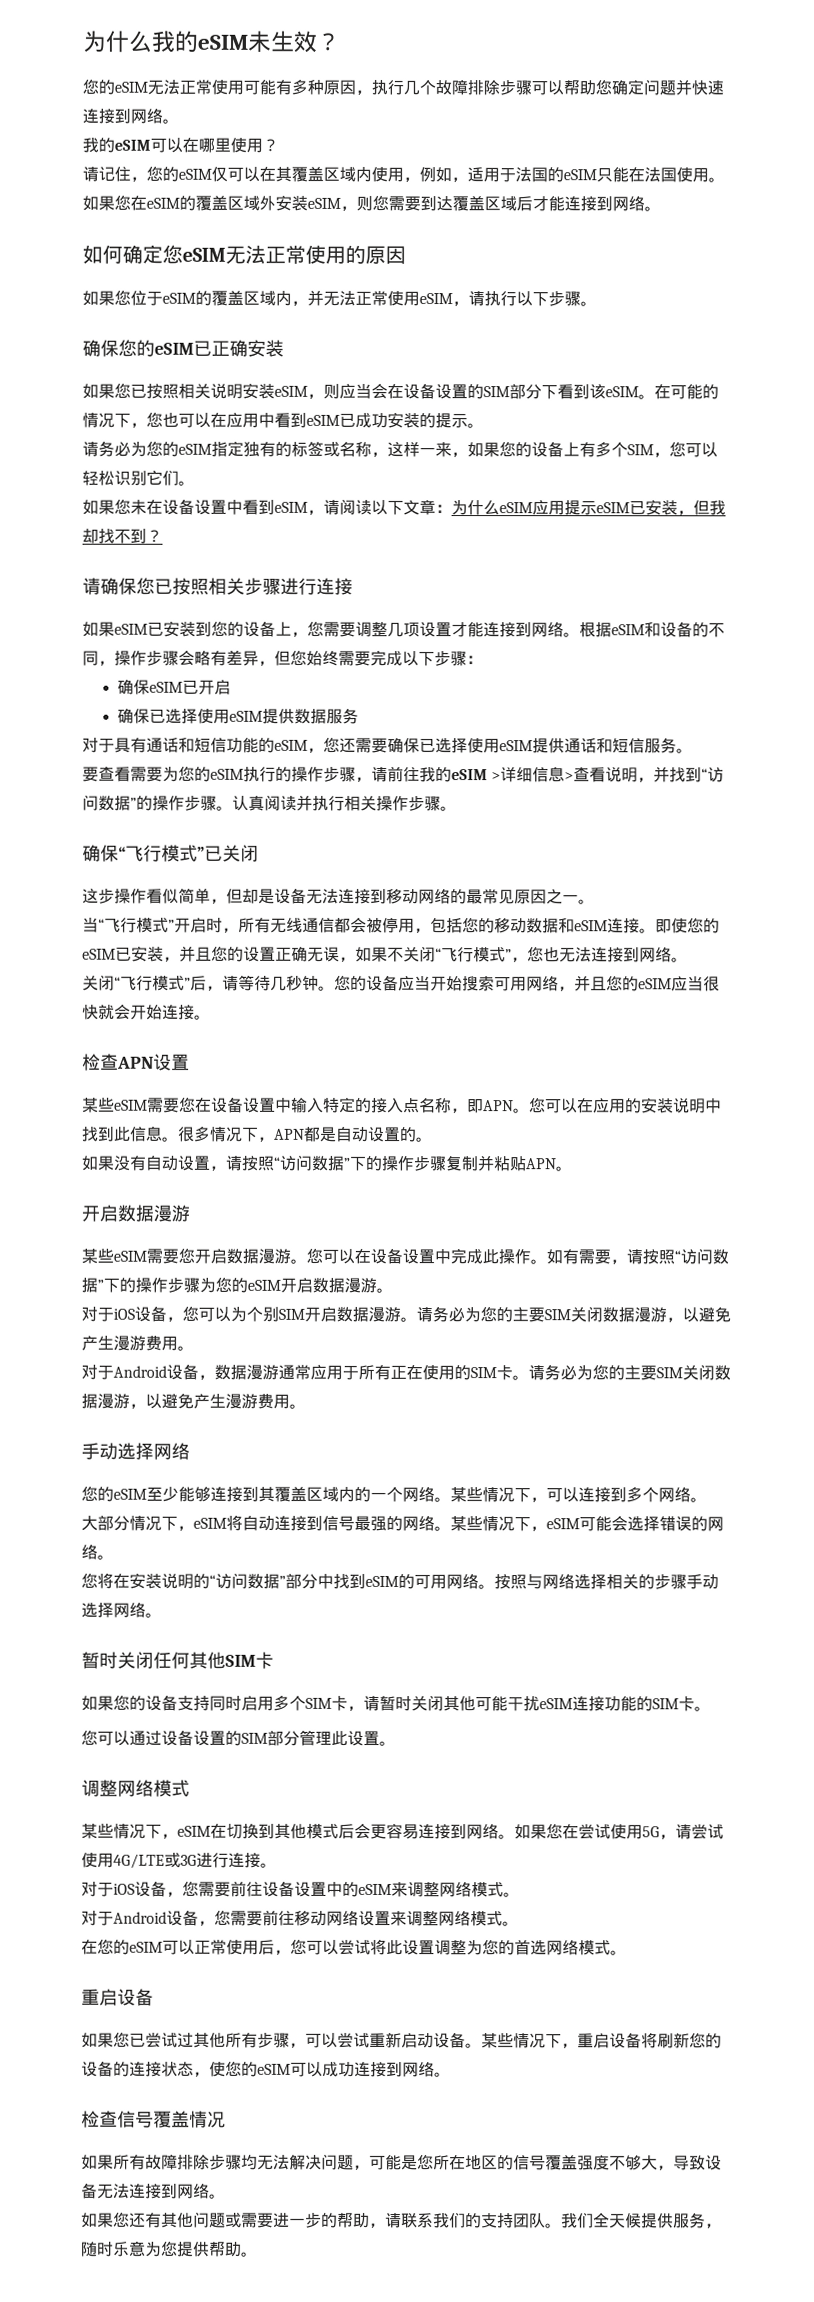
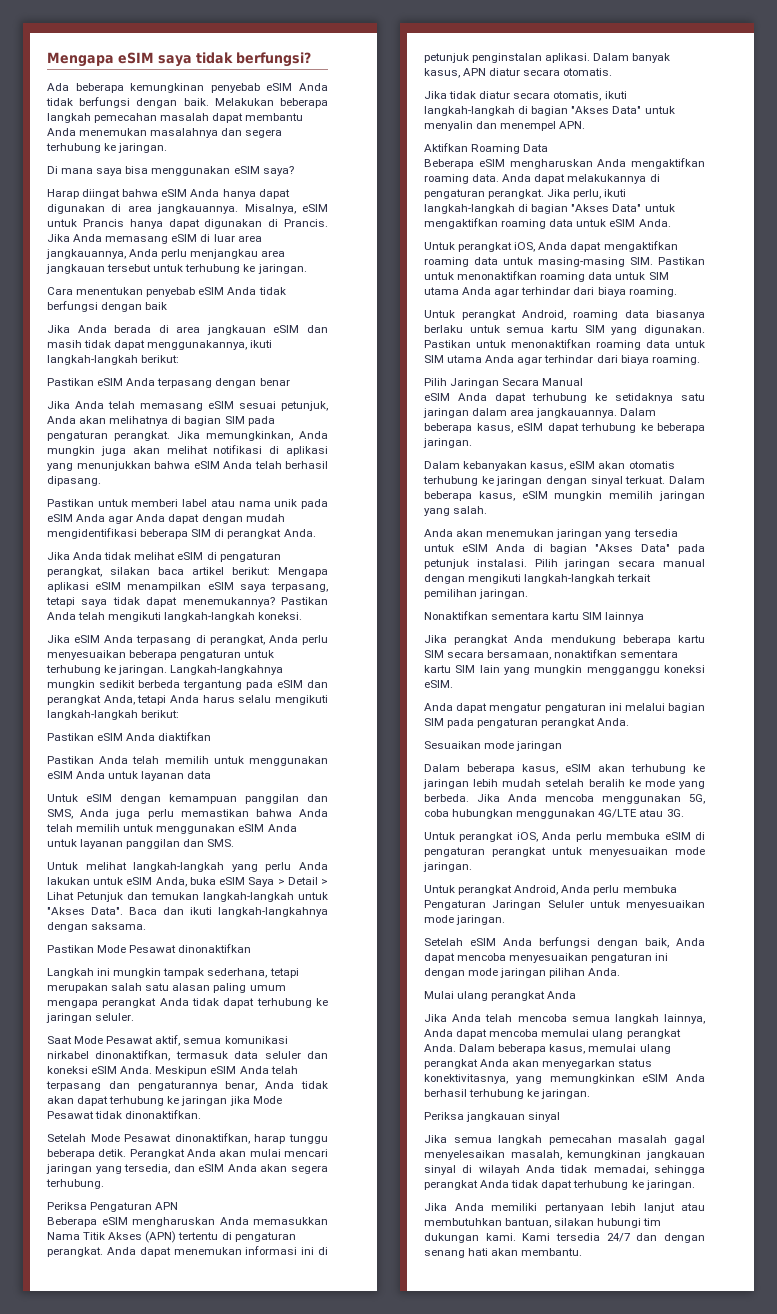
- 为什么我的eSIM未生效？
- 您的eSIM无法正常使用可能有多种原因，执行几个故障排除步骤可以帮助您确定问题并快速连接到网络。
- 我的eSIM可以在哪里使用？
- 请记住，您的eSIM仅可以在其覆盖区域内使用，例如，适用于法国的eSIM只能在法国使用。如果您在eSIM的覆盖区域外安装eSIM，则您需要到达覆盖区域后才能连接到网络。
- 如何确定您eSIM无法正常使用的原因
- 如果您位于eSIM的覆盖区域内，并无法正常使用eSIM，请执行以下步骤。
- 确保您的eSIM已正确安装
- 如果您已按照相关说明安装eSIM，则应当会在设备设置的SIM部分下看到该eSIM。在可能的情况下，您也可以在应用中看到eSIM已成功安装的提示。
- 请务必为您的eSIM指定独有的标签或名称，这样一来，如果您的设备上有多个SIM，您可以轻松识别它们。
- 如果您未在设备设置中看到eSIM，请阅读以下文章：为什么eSIM应用提示eSIM已安装，但我却找不到？
- 请确保您已按照相关步骤进行连接
- 如果eSIM已安装到您的设备上，您需要调整几项设置才能连接到网络。根据eSIM和设备的不同，操作步骤会略有差异，但您始终需要完成以下步骤：
- 确保eSIM已开启
- 确保已选择使用eSIM提供数据服务
- 对于具有通话和短信功能的eSIM，您还需要确保已选择使用eSIM提供通话和短信服务。
- 要查看需要为您的eSIM执行的操作步骤，请前往我的eSIM >详细信息>查看说明，并找到“访问数据”的操作步骤。认真阅读并执行相关操作步骤。
- 确保“飞行模式”已关闭
- 这步操作看似简单，但却是设备无法连接到移动网络的最常见原因之一。
- 当“飞行模式”开启时，所有无线通信都会被停用，包括您的移动数据和eSIM连接。即使您的eSIM已安装，并且您的设置正确无误，如果不关闭“飞行模式”，您也无法连接到网络。
- 关闭“飞行模式”后，请等待几秒钟。您的设备应当开始搜索可用网络，并且您的eSIM应当很快就会开始连接。
- 检查APN设置
- 某些eSIM需要您在设备设置中输入特定的接入点名称，即APN。您可以在应用的安装说明中找到此信息。很多情况下，APN都是自动设置的。
- 如果没有自动设置，请按照“访问数据”下的操作步骤复制并粘贴APN。
- 开启数据漫游
- 某些eSIM需要您开启数据漫游。您可以在设备设置中完成此操作。如有需要，请按照“访问数据”下的操作步骤为您的eSIM开启数据漫游。
- 对于iOS设备，您可以为个别SIM开启数据漫游。请务必为您的主要SIM关闭数据漫游，以避免产生漫游费用。
- 对于Android设备，数据漫游通常应用于所有正在使用的SIM卡。请务必为您的主要SIM关闭数据漫游，以避免产生漫游费用。
- 手动选择网络
- 您的eSIM至少能够连接到其覆盖区域内的一个网络。某些情况下，可以连接到多个网络。
- 大部分情况下，eSIM将自动连接到信号最强的网络。某些情况下，eSIM可能会选择错误的网络。
- 您将在安装说明的“访问数据”部分中找到eSIM的可用网络。按照与网络选择相关的步骤手动选择网络。
- 暂时关闭任何其他SIM卡
- 如果您的设备支持同时启用多个SIM卡，请暂时关闭其他可能干扰eSIM连接功能的SIM卡。
- 您可以通过设备设置的SIM部分管理此设置。
- 调整网络模式
- 某些情况下，eSIM在切换到其他模式后会更容易连接到网络。如果您在尝试使用5G，请尝试使用4G/LTE或3G进行连接。
- 对于iOS设备，您需要前往设备设置中的eSIM来调整网络模式。
- 对于Android设备，您需要前往移动网络设置来调整网络模式。
- 在您的eSIM可以正常使用后，您可以尝试将此设置调整为您的首选网络模式。
- 重启设备
- 如果您已尝试过其他所有步骤，可以尝试重新启动设备。某些情况下，重启设备将刷新您的设备的连接状态，使您的eSIM可以成功连接到网络。
- 检查信号覆盖情况
- 如果所有故障排除步骤均无法解决问题，可能是您所在地区的信号覆盖强度不够大，导致设备无法连接到网络。
- 如果您还有其他问题或需要进一步的帮助，请联系我们的支持团队。我们全天候提供服务，随时乐意为您提供帮助。
+ Mengapa eSIM saya tidak berfungsi?
+ Ada beberapa kemungkinan penyebab eSIM Anda tidak berfungsi dengan baik. Melakukan beberapa langkah pemecahan masalah dapat membantu Anda menemukan masalahnya dan segera terhubung ke jaringan.
+ Di mana saya bisa menggunakan eSIM saya?
+ Harap diingat bahwa eSIM Anda hanya dapat digunakan di area jangkauannya. Misalnya, eSIM untuk Prancis hanya dapat digunakan di Prancis. Jika Anda memasang eSIM di luar area jangkauannya, Anda perlu menjangkau area jangkauan tersebut untuk terhubung ke jaringan.
+ Cara menentukan penyebab eSIM Anda tidak berfungsi dengan baik
+ Jika Anda berada di area jangkauan eSIM dan masih tidak dapat menggunakannya, ikuti langkah-langkah berikut:
+ Pastikan eSIM Anda terpasang dengan benar
+ Jika Anda telah memasang eSIM sesuai petunjuk, Anda akan melihatnya di bagian SIM pada pengaturan perangkat. Jika memungkinkan, Anda mungkin juga akan melihat notifikasi di aplikasi yang menunjukkan bahwa eSIM Anda telah berhasil dipasang.
+ Pastikan untuk memberi label atau nama unik pada eSIM Anda agar Anda dapat dengan mudah mengidentifikasi beberapa SIM di perangkat Anda.
+ Jika Anda tidak melihat eSIM di pengaturan perangkat, silakan baca artikel berikut: Mengapa aplikasi eSIM menampilkan eSIM saya terpasang, tetapi saya tidak dapat menemukannya? Pastikan Anda telah mengikuti langkah-langkah koneksi.
+ Jika eSIM Anda terpasang di perangkat, Anda perlu menyesuaikan beberapa pengaturan untuk terhubung ke jaringan. Langkah-langkahnya mungkin sedikit berbeda tergantung pada eSIM dan perangkat Anda, tetapi Anda harus selalu mengikuti langkah-langkah berikut:
+ Pastikan eSIM Anda diaktifkan
+ Pastikan Anda telah memilih untuk menggunakan eSIM Anda untuk layanan data
+ Untuk eSIM dengan kemampuan panggilan dan SMS, Anda juga perlu memastikan bahwa Anda telah memilih untuk menggunakan eSIM Anda untuk layanan panggilan dan SMS.
+ Untuk melihat langkah-langkah yang perlu Anda lakukan untuk eSIM Anda, buka eSIM Saya > Detail > Lihat Petunjuk dan temukan langkah-langkah untuk "Akses Data". Baca dan ikuti langkah-langkahnya dengan saksama.
+ Pastikan Mode Pesawat dinonaktifkan
+ Langkah ini mungkin tampak sederhana, tetapi merupakan salah satu alasan paling umum mengapa perangkat Anda tidak dapat terhubung ke jaringan seluler.
+ Saat Mode Pesawat aktif, semua komunikasi nirkabel dinonaktifkan, termasuk data seluler dan koneksi eSIM Anda. Meskipun eSIM Anda telah terpasang dan pengaturannya benar, Anda tidak akan dapat terhubung ke jaringan jika Mode Pesawat tidak dinonaktifkan.
+ Setelah Mode Pesawat dinonaktifkan, harap tunggu beberapa detik. Perangkat Anda akan mulai mencari jaringan yang tersedia, dan eSIM Anda akan segera terhubung.
+ Periksa Pengaturan APN
+ Beberapa eSIM mengharuskan Anda memasukkan Nama Titik Akses (APN) tertentu di pengaturan perangkat. Anda dapat menemukan informasi ini di petunjuk penginstalan aplikasi. Dalam banyak kasus, APN diatur secara otomatis.
+ Jika tidak diatur secara otomatis, ikuti langkah-langkah di bagian "Akses Data" untuk menyalin dan menempel APN.
+ Aktifkan Roaming Data
+ Beberapa eSIM mengharuskan Anda mengaktifkan roaming data. Anda dapat melakukannya di pengaturan perangkat. Jika perlu, ikuti langkah-langkah di bagian "Akses Data" untuk mengaktifkan roaming data untuk eSIM Anda.
+ Untuk perangkat iOS, Anda dapat mengaktifkan roaming data untuk masing-masing SIM. Pastikan untuk menonaktifkan roaming data untuk SIM utama Anda agar terhindar dari biaya roaming.
+ Untuk perangkat Android, roaming data biasanya berlaku untuk semua kartu SIM yang digunakan. Pastikan untuk menonaktifkan roaming data untuk SIM utama Anda agar terhindar dari biaya roaming.
+ Pilih Jaringan Secara Manual
+ eSIM Anda dapat terhubung ke setidaknya satu jaringan dalam area jangkauannya. Dalam beberapa kasus, eSIM dapat terhubung ke beberapa jaringan.
+ Dalam kebanyakan kasus, eSIM akan otomatis terhubung ke jaringan dengan sinyal terkuat. Dalam beberapa kasus, eSIM mungkin memilih jaringan yang salah.
+ Anda akan menemukan jaringan yang tersedia untuk eSIM Anda di bagian "Akses Data" pada petunjuk instalasi. Pilih jaringan secara manual dengan mengikuti langkah-langkah terkait pemilihan jaringan.
+ Nonaktifkan sementara kartu SIM lainnya
+ Jika perangkat Anda mendukung beberapa kartu SIM secara bersamaan, nonaktifkan sementara kartu SIM lain yang mungkin mengganggu koneksi eSIM.
+ Anda dapat mengatur pengaturan ini melalui bagian SIM pada pengaturan perangkat Anda.
+ Sesuaikan mode jaringan
+ Dalam beberapa kasus, eSIM akan terhubung ke jaringan lebih mudah setelah beralih ke mode yang berbeda. Jika Anda mencoba menggunakan 5G, coba hubungkan menggunakan 4G/LTE atau 3G.
+ Untuk perangkat iOS, Anda perlu membuka eSIM di pengaturan perangkat untuk menyesuaikan mode jaringan.
+ Untuk perangkat Android, Anda perlu membuka Pengaturan Jaringan Seluler untuk menyesuaikan mode jaringan.
+ Setelah eSIM Anda berfungsi dengan baik, Anda dapat mencoba menyesuaikan pengaturan ini dengan mode jaringan pilihan Anda.
+ Mulai ulang perangkat Anda
+ Jika Anda telah mencoba semua langkah lainnya, Anda dapat mencoba memulai ulang perangkat Anda. Dalam beberapa kasus, memulai ulang perangkat Anda akan menyegarkan status konektivitasnya, yang memungkinkan eSIM Anda berhasil terhubung ke jaringan.
+ Periksa jangkauan sinyal
+ Jika semua langkah pemecahan masalah gagal menyelesaikan masalah, kemungkinan jangkauan sinyal di wilayah Anda tidak memadai, sehingga perangkat Anda tidak dapat terhubung ke jaringan.
+ Jika Anda memiliki pertanyaan lebih lanjut atau membutuhkan bantuan, silakan hubungi tim dukungan kami. Kami tersedia 24/7 dan dengan senang hati akan membantu.

